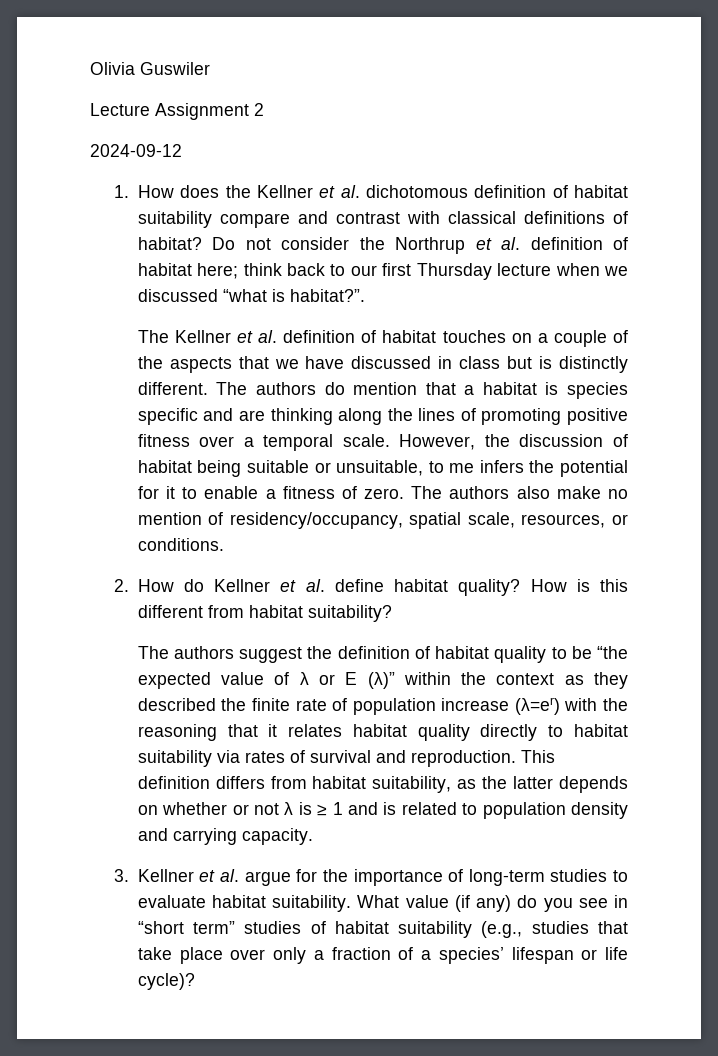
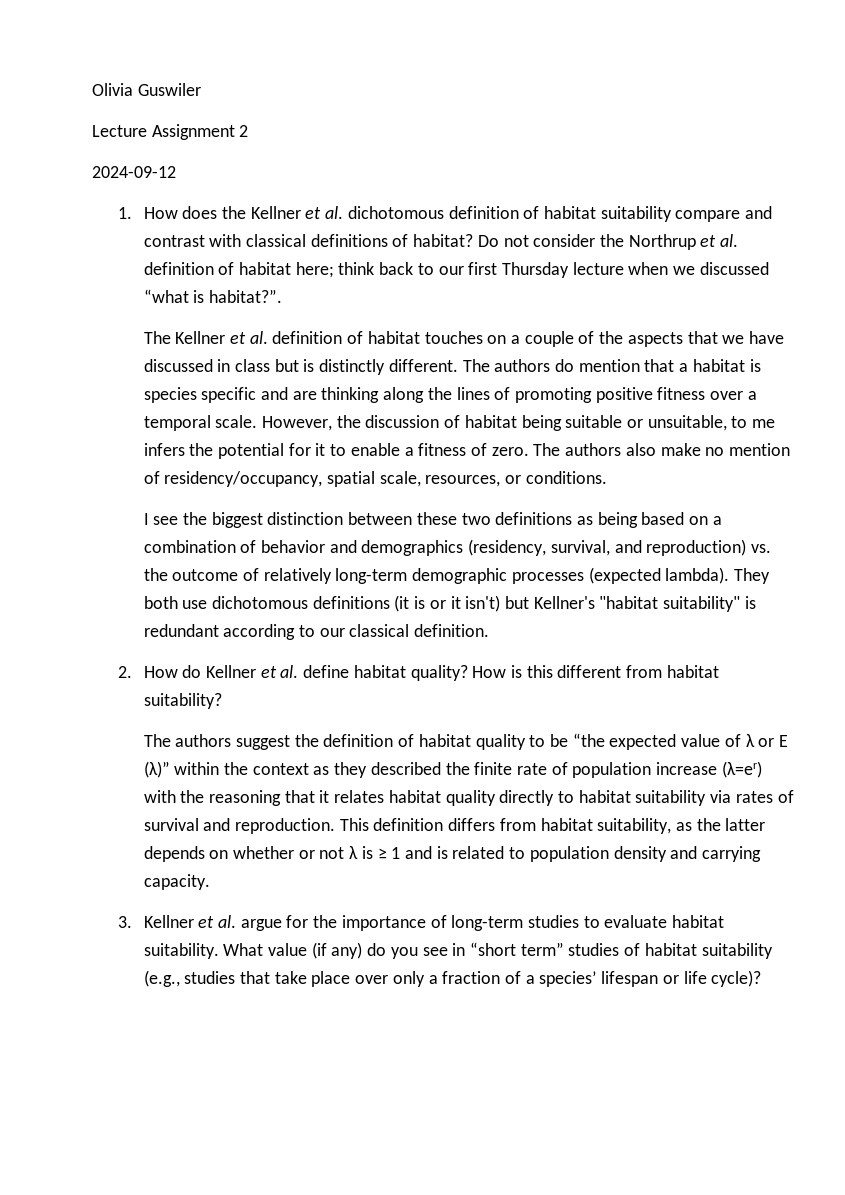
+ I see the biggest distinction between these two definitions as being based on a combination of behavior and demographics (residency, survival, and reproduction) vs. the outcome of relatively long-term demographic processes (expected lambda). They both use dichotomous definitions (it is or it isn't) but Kellner's "habitat suitability" is redundant according to our classical definition.

